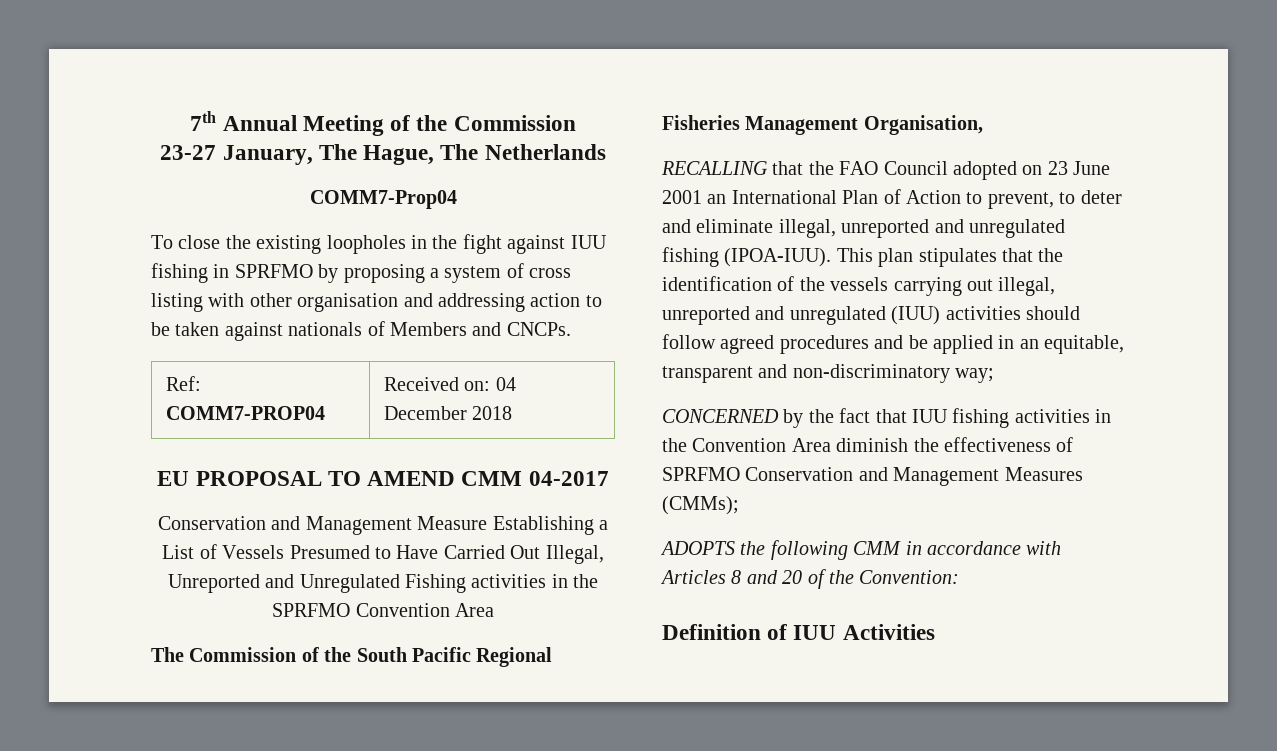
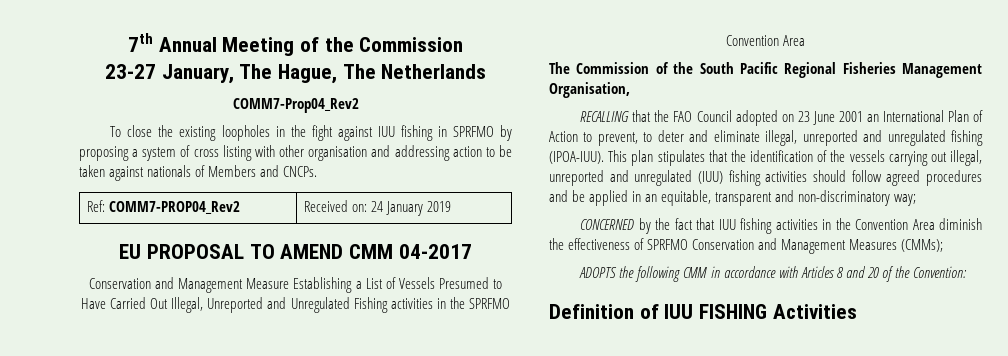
- COMM7-Prop04
+ COMM7-Prop04_Rev2
- Ref: COMM7-PROP04 | Received on: 04 December 2018
+ Ref: COMM7-PROP04_Rev2 | Received on: 24 January 2019
- This plan stipulates that the identification of the vessels carrying out illegal, unreported and unregulated (IUU) activities should follow agreed procedures and be applied in an equitable, transparent and non-discriminatory way;
+ This plan stipulates that the identification of the vessels carrying out illegal, unreported and unregulated (IUU) fishing activities should follow agreed procedures and be applied in an equitable, transparent and non-discriminatory way;
- Definition of IUU Activities
+ Definition of IUU FISHING Activities

